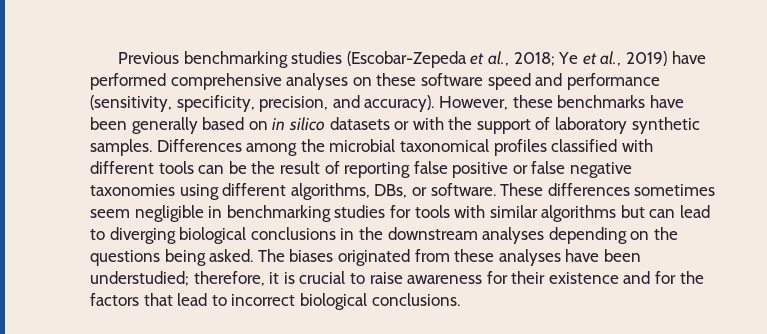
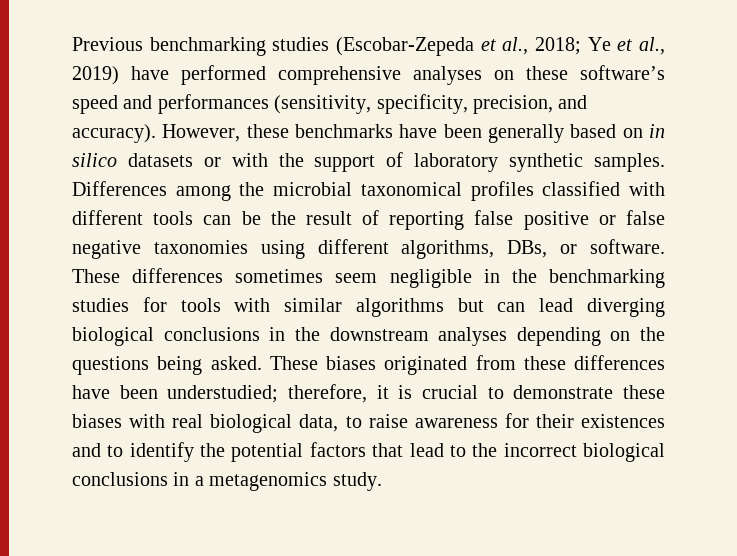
- Previous benchmarking studies (Escobar-Zepeda et al., 2018; Ye et al., 2019) have performed comprehensive analyses on these software speed and performance (sensitivity, specificity, precision, and accuracy).
+ Previous benchmarking studies (Escobar-Zepeda et al., 2018; Ye et al., 2019) have performed comprehensive analyses on these software’s speed and performances (sensitivity, specificity, precision, and accuracy).
- These differences sometimes seem negligible in benchmarking studies for tools with similar algorithms but can lead to diverging biological conclusions in the downstream analyses depending on the questions being asked.
+ These differences sometimes seem negligible in the benchmarking studies for tools with similar algorithms but can lead diverging biological conclusions in the downstream analyses depending on the questions being asked.
- The biases originated from these analyses have been understudied; therefore, it is crucial to raise awareness for their existence and for the factors that lead to incorrect biological conclusions.
+ These biases originated from these differences have been understudied; therefore, it is crucial to demonstrate these biases with real biological data, to raise awareness for their existences and to identify the potential factors that lead to the incorrect biological conclusions in a metagenomics study.

